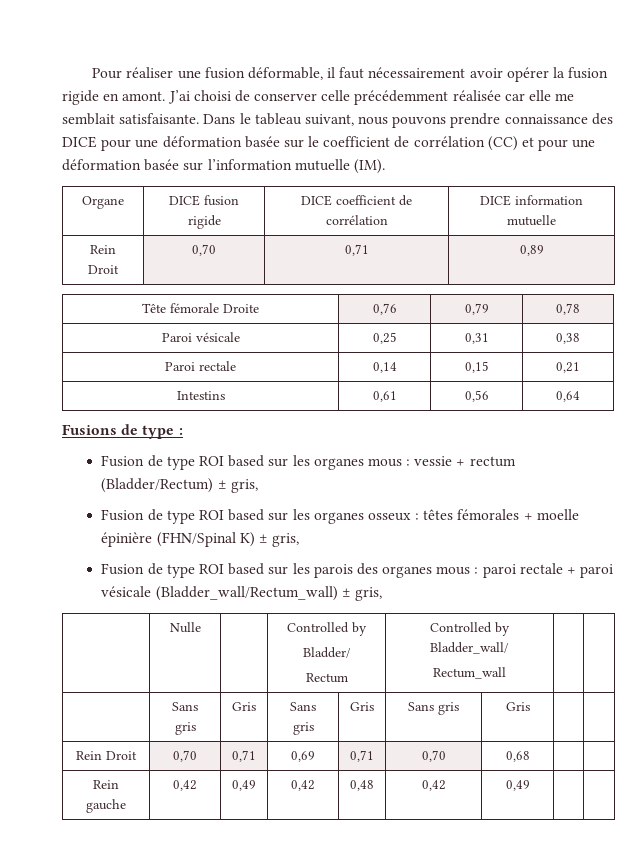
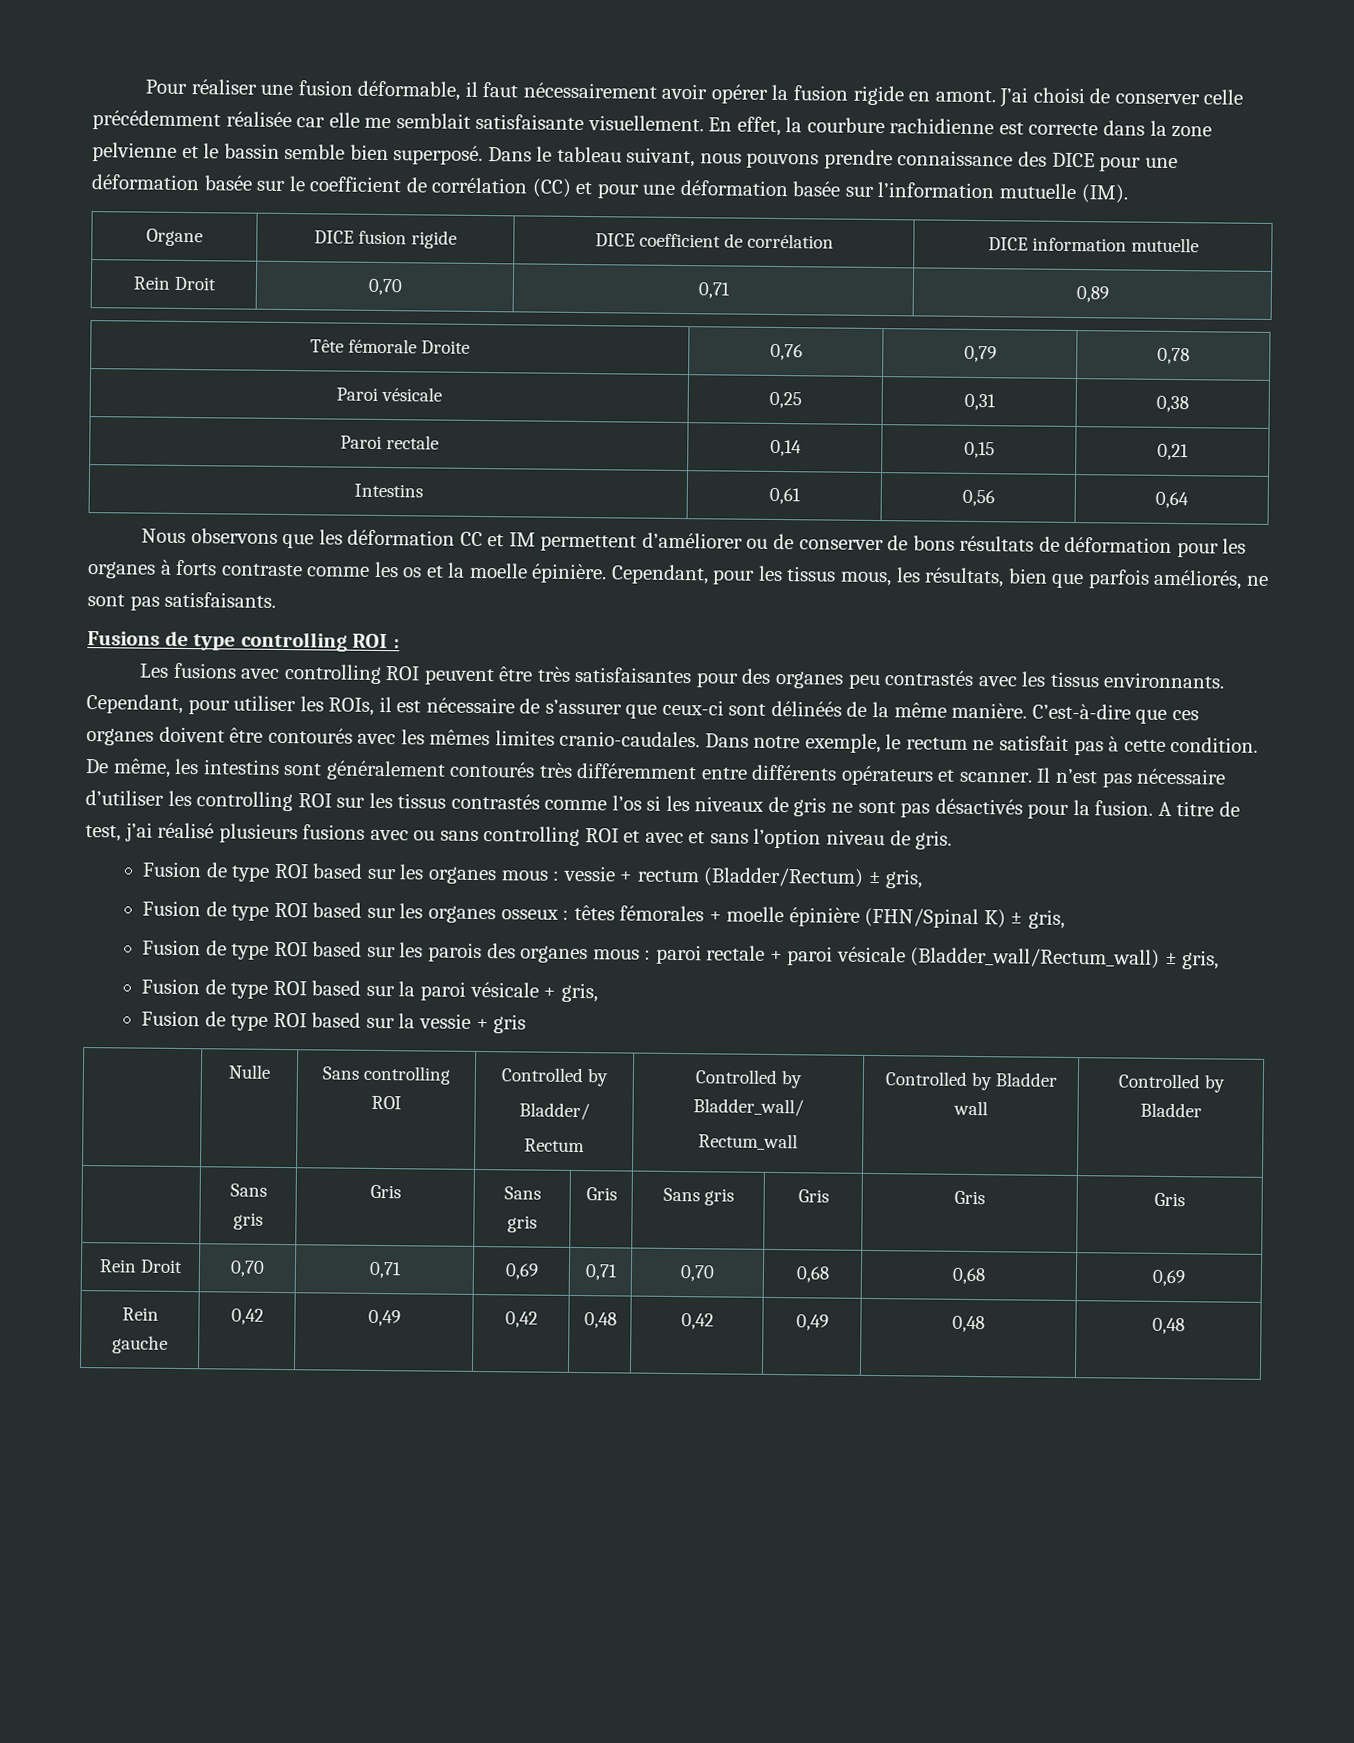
- J’ai choisi de conserver celle précédemment réalisée car elle me semblait satisfaisante.
+ J’ai choisi de conserver celle précédemment réalisée car elle me semblait satisfaisante visuellement. En effet, la courbure rachidienne est correcte dans la zone pelvienne et le bassin semble bien superposé.
+ Nous observons que les déformation CC et IM permettent d’améliorer ou de conserver de bons résultats de déformation pour les organes à forts contraste comme les os et la moelle épinière. Cependant, pour les tissus mous, les résultats, bien que parfois améliorés, ne sont pas satisfaisants.
- Fusions de type :
+ Fusions de type controlling ROI :
+ Les fusions avec controlling ROI peuvent être très satisfaisantes pour des organes peu contrastés avec les tissus environnants. Cependant, pour utiliser les ROIs, il est nécessaire de s’assurer que ceux-ci sont délinéés de la même manière. C’est-à-dire que ces organes doivent être contourés avec les mêmes limites cranio-caudales. Dans notre exemple, le rectum ne satisfait pas à cette condition. De même, les intestins sont généralement contourés très différemment entre différents opérateurs et scanner. Il n’est pas nécessaire d’utiliser les controlling ROI sur les tissus contrastés comme l’os si les niveaux de gris ne sont pas désactivés pour la fusion. A titre de test, j’ai réalisé plusieurs fusions avec ou sans controlling ROI et avec et sans l’option niveau de gris.
- | Nulle | | Controlled by
+ Fusion de type ROI based sur la paroi vésicale + gris,
+ Fusion de type ROI based sur la vessie + gris
+ | Nulle | Sans controlling ROI | Controlled by
  Bladder/
  Rectum | Controlled by Bladder_wall/
- Rectum_wall | |
+ Rectum_wall | Controlled by Bladder wall | Controlled by Bladder
- | Sans gris | Gris | Sans gris | Gris | Sans gris | Gris | |
+ | Sans gris | Gris | Sans gris | Gris | Sans gris | Gris | Gris | Gris
- Rein Droit | 0,70 | 0,71 | 0,69 | 0,71 | 0,70 | 0,68 | |
+ Rein Droit | 0,70 | 0,71 | 0,69 | 0,71 | 0,70 | 0,68 | 0,68 | 0,69
- Rein gauche | 0,42 | 0,49 | 0,42 | 0,48 | 0,42 | 0,49 | |
+ Rein gauche | 0,42 | 0,49 | 0,42 | 0,48 | 0,42 | 0,49 | 0,48 | 0,48

